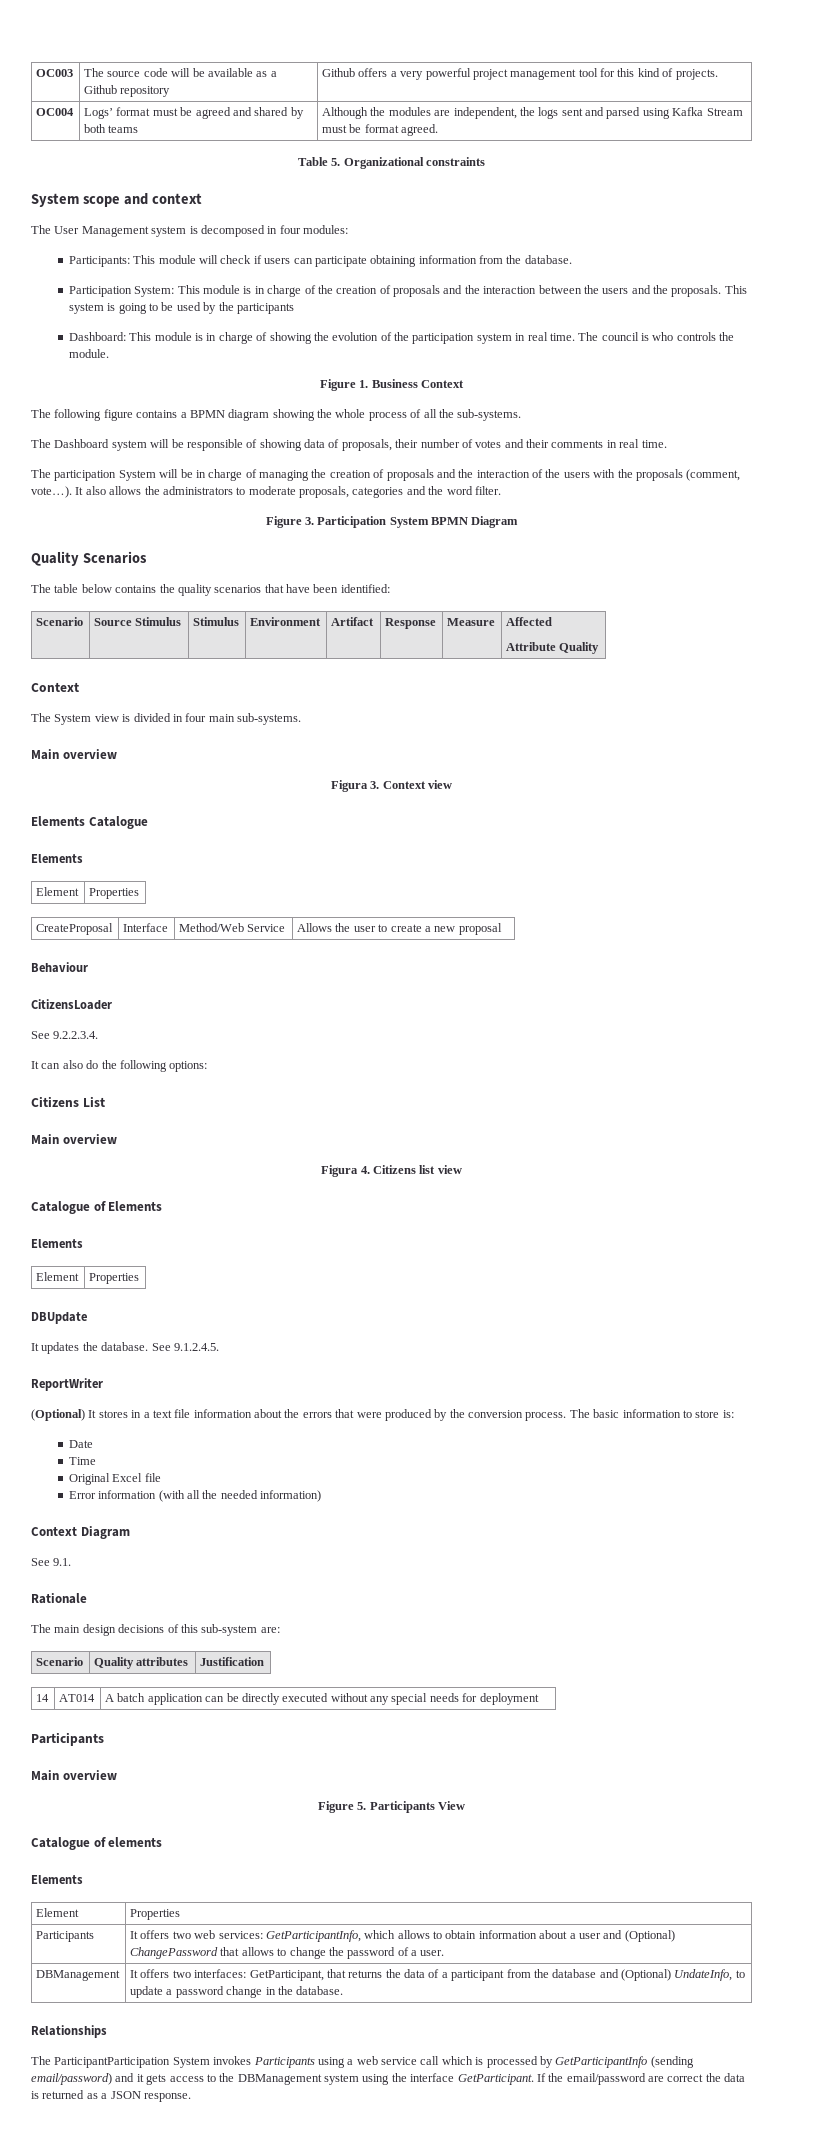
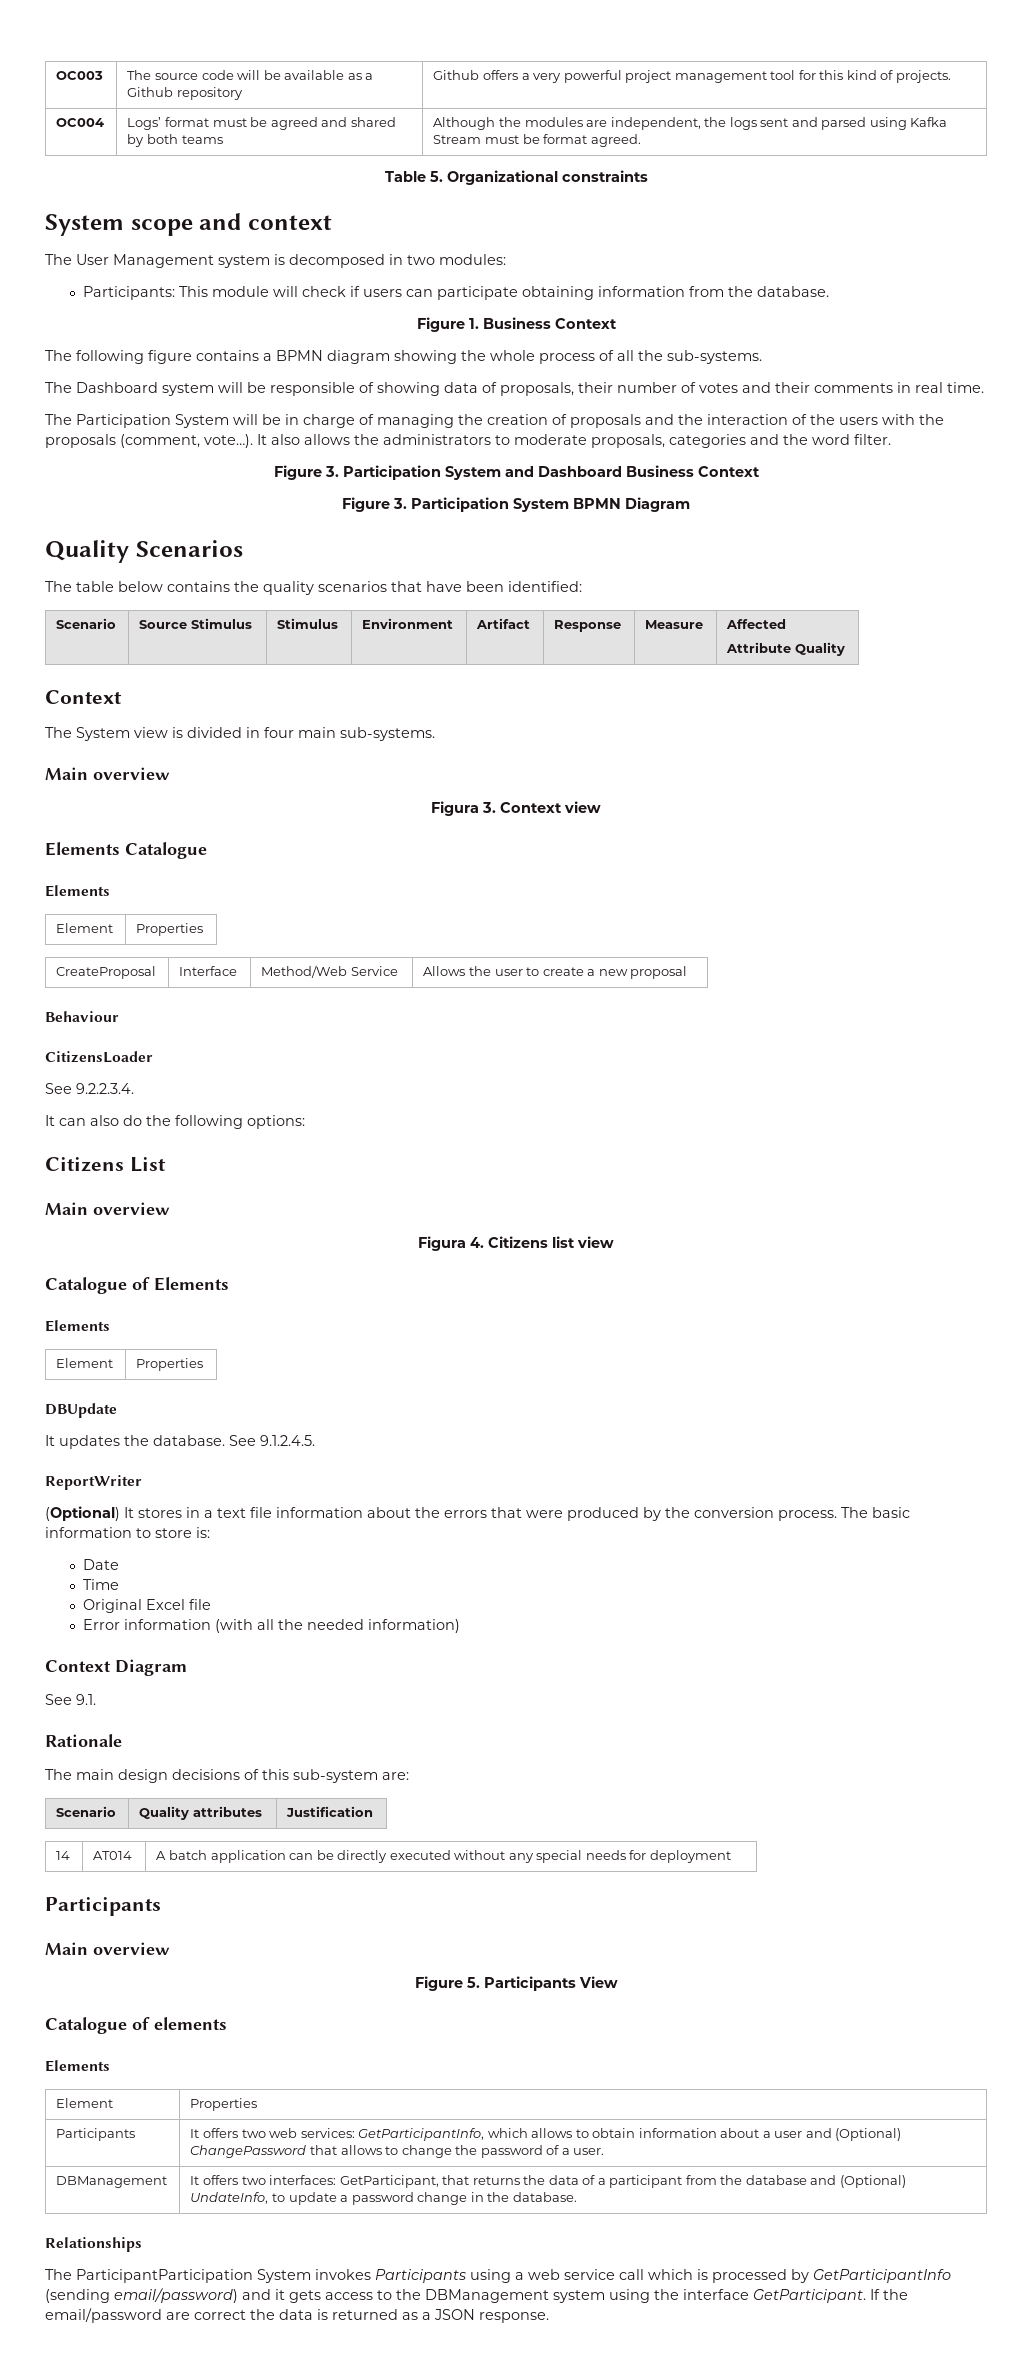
- The User Management system is decomposed in four modules:
+ The User Management system is decomposed in two modules:
- Participation System: This module is in charge of the creation of proposals and the interaction between the users and the proposals. This system is going to be used by the participants
- Dashboard: This module is in charge of showing the evolution of the participation system in real time. The council is who controls the module.
- The participation System will be in charge of managing the creation of proposals and the interaction of the users with the proposals (comment, vote…).
+ The Participation System will be in charge of managing the creation of proposals and the interaction of the users with the proposals (comment, vote…).
+ Figure 3. Participation System and Dashboard Business Context

